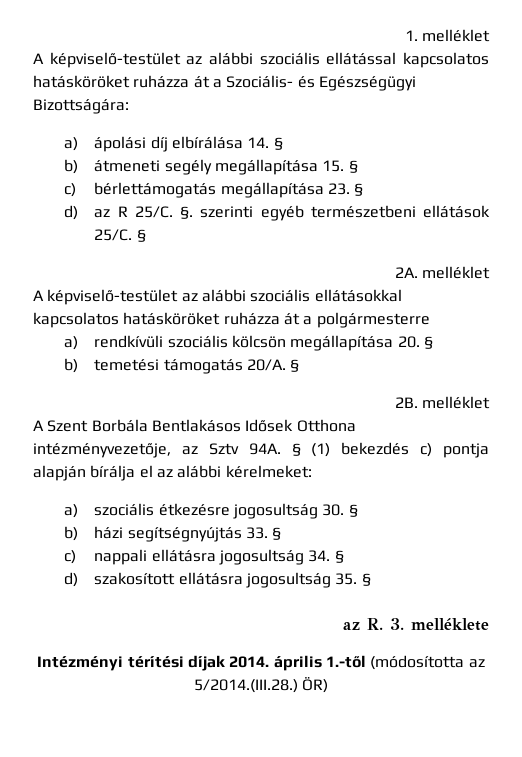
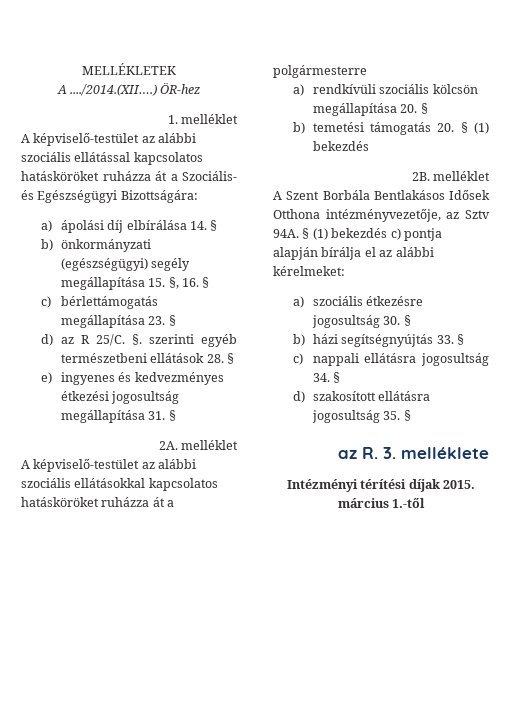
+ MELLÉKLETEK
+ A ..../2014.(XII….) ÖR-hez
- b) átmeneti segély megállapítása 15. §
+ b) önkormányzati (egészségügyi) segély megállapítása 15. §, 16. §
- §. szerinti egyéb természetbeni ellátások 25/C. §
+ §. szerinti egyéb természetbeni ellátások 28. §
+ e) ingyenes és kedvezményes étkezési jogosultság megállapítása 31. §
- b) temetési támogatás 20/A. §
+ b) temetési támogatás 20. § (1) bekezdés
- Intézményi térítési díjak 2014. április 1.-től (módosította az 5/2014.(III.28.) ÖR)
+ Intézményi térítési díjak 2015. március 1.-től

